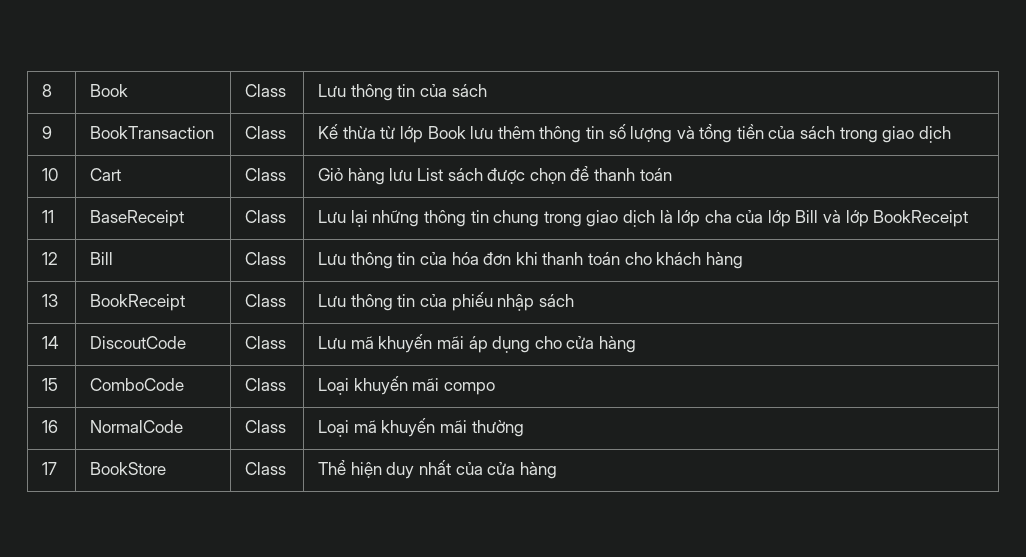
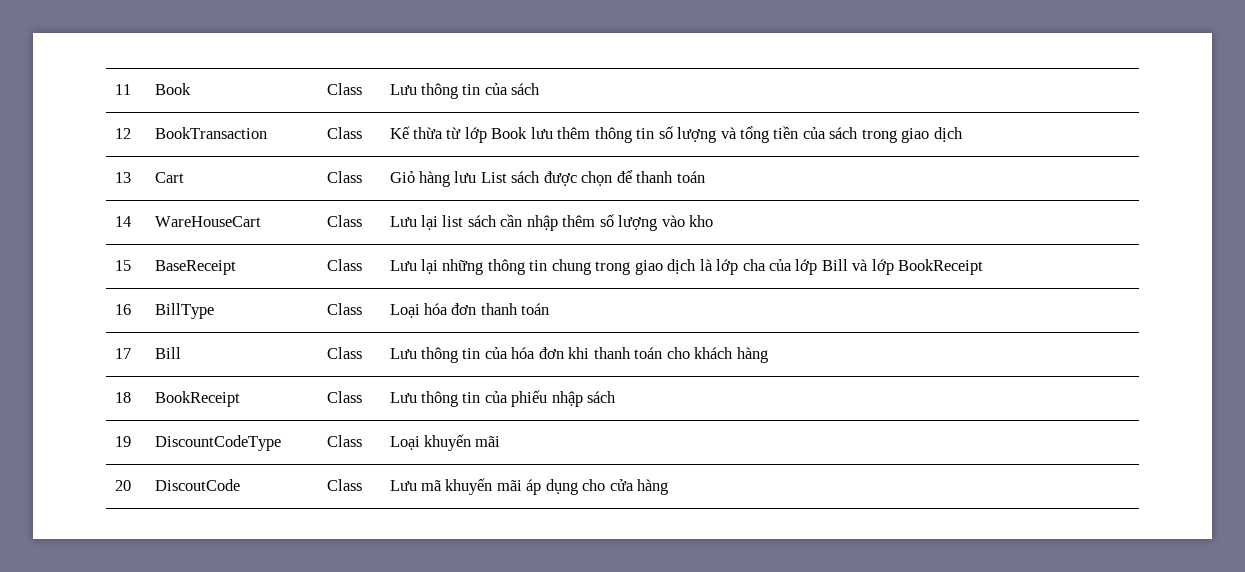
- 8 | Book | Class | Lưu thông tin của sách
+ 11 | Book | Class | Lưu thông tin của sách
- 9 | BookTransaction | Class | Kế thừa từ lớp Book lưu thêm thông tin số lượng và tổng tiền của sách trong giao dịch
+ 12 | BookTransaction | Class | Kế thừa từ lớp Book lưu thêm thông tin số lượng và tổng tiền của sách trong giao dịch
- 10 | Cart | Class | Giỏ hàng lưu List sách được chọn để thanh toán
+ 13 | Cart | Class | Giỏ hàng lưu List sách được chọn để thanh toán
- 11 | BaseReceipt | Class | Lưu lại những thông tin chung trong giao dịch là lớp cha của lớp Bill và lớp BookReceipt
+ 14 | WareHouseCart | Class | Lưu lại list sách cần nhập thêm số lượng vào kho
+ 15 | BaseReceipt | Class | Lưu lại những thông tin chung trong giao dịch là lớp cha của lớp Bill và lớp BookReceipt
- 12 | Bill | Class | Lưu thông tin của hóa đơn khi thanh toán cho khách hàng
+ 16 | BillType | Class | Loại hóa đơn thanh toán
+ 17 | Bill | Class | Lưu thông tin của hóa đơn khi thanh toán cho khách hàng
- 13 | BookReceipt | Class | Lưu thông tin của phiếu nhập sách
+ 18 | BookReceipt | Class | Lưu thông tin của phiếu nhập sách
- 14 | DiscoutCode | Class | Lưu mã khuyến mãi áp dụng cho cửa hàng
+ 19 | DiscountCodeType | Class | Loại khuyến mãi
+ 20 | DiscoutCode | Class | Lưu mã khuyến mãi áp dụng cho cửa hàng
- 15 | ComboCode | Class | Loại khuyến mãi compo
- 16 | NormalCode | Class | Loại mã khuyến mãi thường
- 17 | BookStore | Class | Thể hiện duy nhất của cửa hàng

